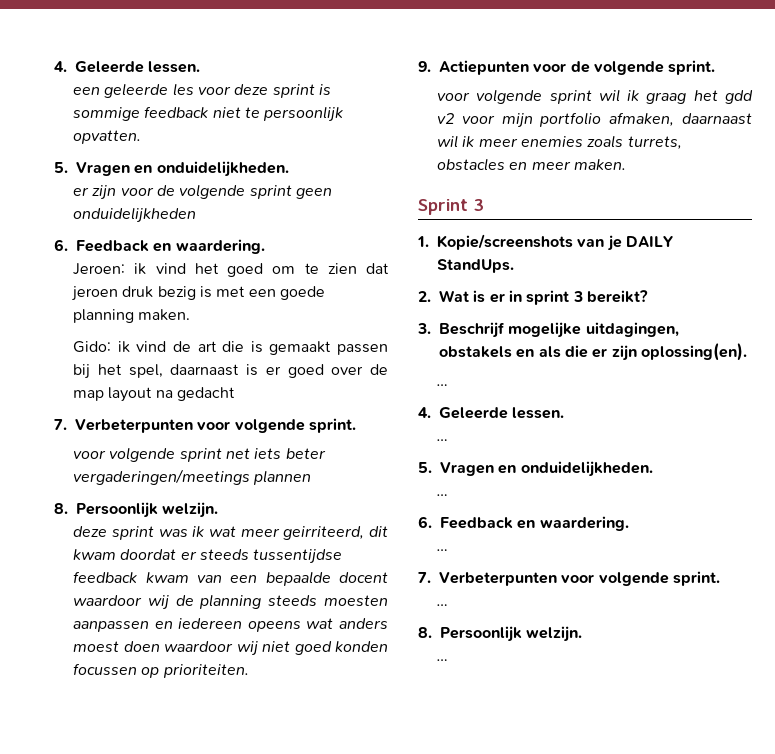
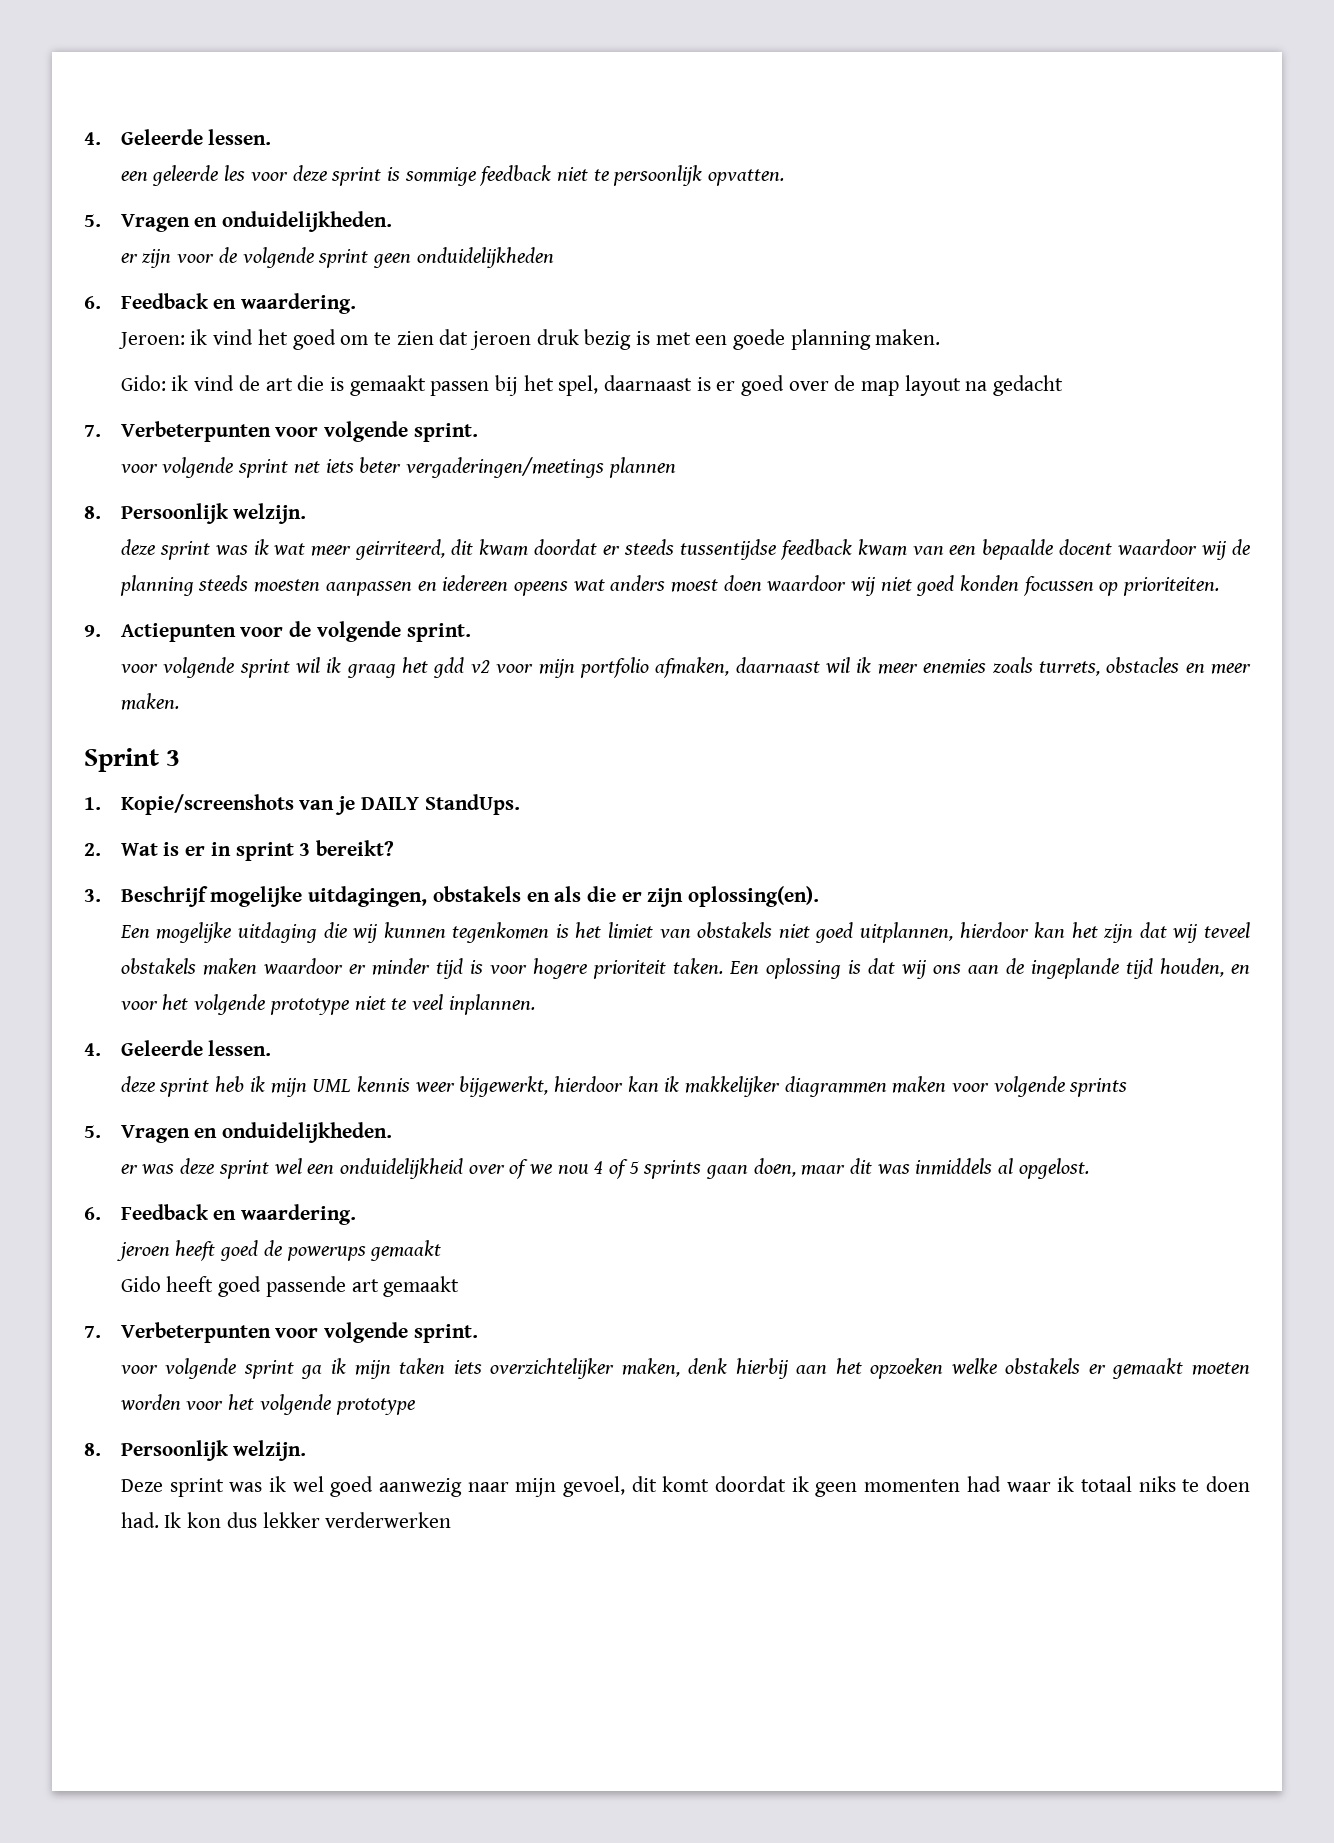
  3. Beschrijf mogelijke uitdagingen, obstakels en als die er zijn oplossing(en).
- …
+ Een mogelijke uitdaging die wij kunnen tegenkomen is het limiet van obstakels niet goed uitplannen, hierdoor kan het zijn dat wij teveel obstakels maken waardoor er minder tijd is voor hogere prioriteit taken. Een oplossing is dat wij ons aan de ingeplande tijd houden, en voor het volgende prototype niet te veel inplannen.
  4. Geleerde lessen.
- …
+ deze sprint heb ik mijn UML kennis weer bijgewerkt, hierdoor kan ik makkelijker diagrammen maken voor volgende sprints
  5. Vragen en onduidelijkheden.
- …
+ er was deze sprint wel een onduidelijkheid over of we nou 4 of 5 sprints gaan doen, maar dit was inmiddels al opgelost.
  6. Feedback en waardering.
- …
+ jeroen heeft goed de powerups gemaakt
+ Gido heeft goed passende art gemaakt
  7. Verbeterpunten voor volgende sprint.
- …
+ voor volgende sprint ga ik mijn taken iets overzichtelijker maken, denk hierbij aan het opzoeken welke obstakels er gemaakt moeten worden voor het volgende prototype
  8. Persoonlijk welzijn.
- …
+ Deze sprint was ik wel goed aanwezig naar mijn gevoel, dit komt doordat ik geen momenten had waar ik totaal niks te doen had. Ik kon dus lekker verderwerken

